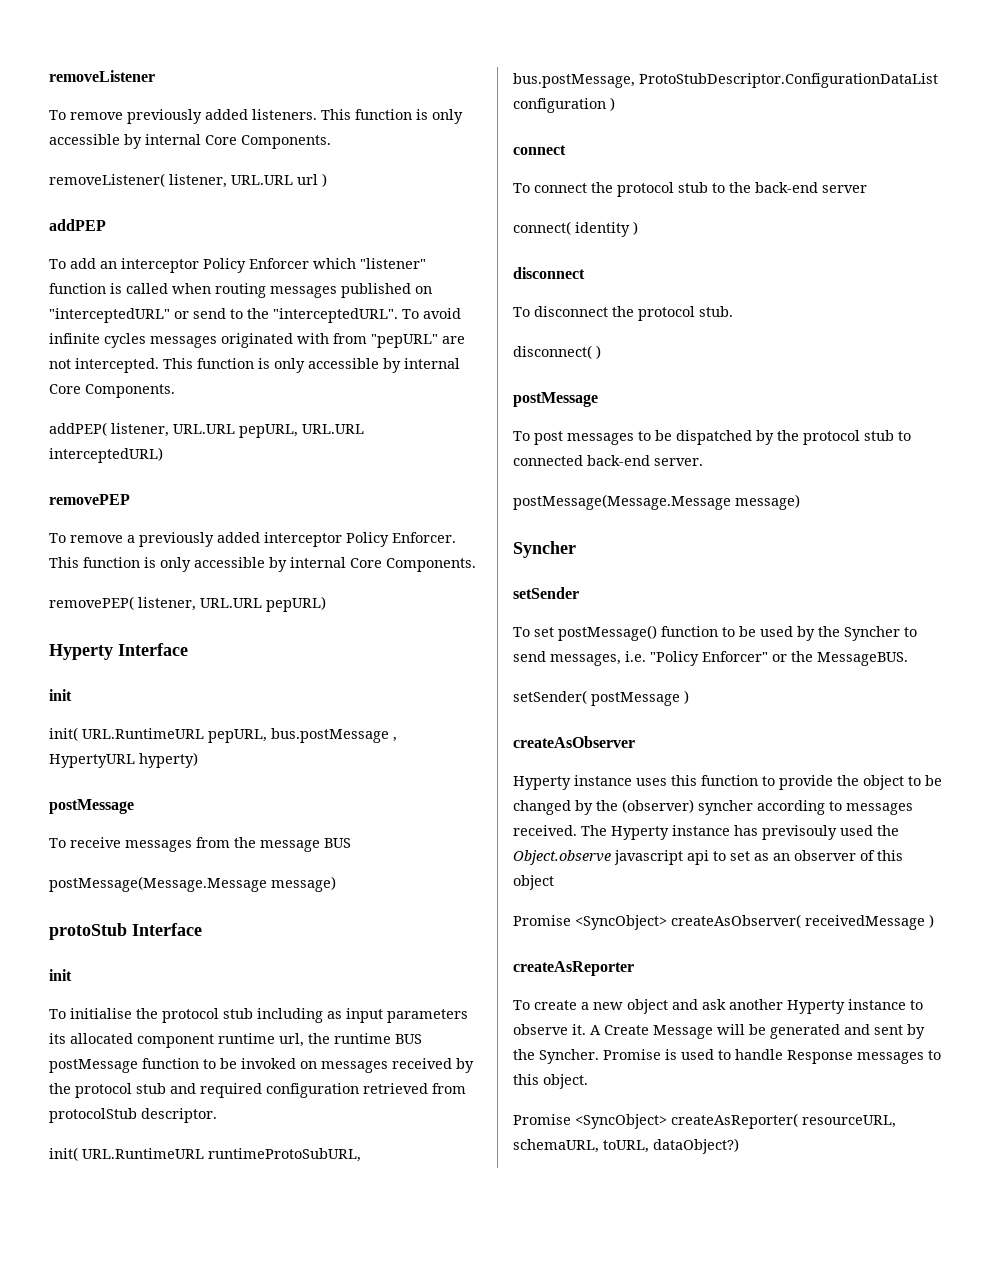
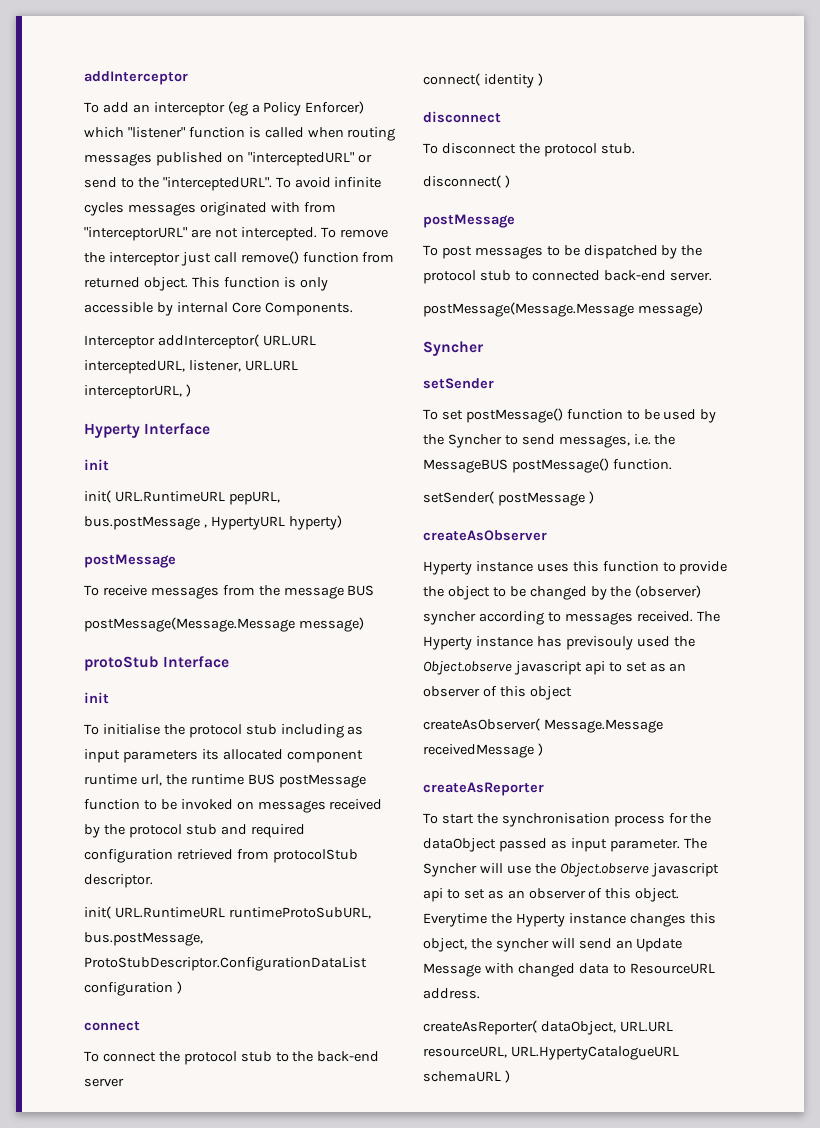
- removeListener
- To remove previously added listeners. This function is only accessible by internal Core Components.
- removeListener( listener, URL.URL url )
- addPEP
+ addInterceptor
- To add an interceptor Policy Enforcer which "listener" function is called when routing messages published on "interceptedURL" or send to the "interceptedURL".
+ To add an interceptor (eg a Policy Enforcer) which "listener" function is called when routing messages published on "interceptedURL" or send to the "interceptedURL".
- To avoid infinite cycles messages originated with from "pepURL" are not intercepted. This function is only accessible by internal Core Components.
- addPEP( listener, URL.URL pepURL, URL.URL interceptedURL)
- removePEP
- To remove a previously added interceptor Policy Enforcer. This function is only accessible by internal Core Components.
- removePEP( listener, URL.URL pepURL)
+ To avoid infinite cycles messages originated with from "interceptorURL" are not intercepted. To remove the interceptor just call remove() function from returned object. This function is only accessible by internal Core Components.
+ Interceptor addInterceptor( URL.URL interceptedURL, listener, URL.URL interceptorURL, )
- To set postMessage() function to be used by the Syncher to send messages, i.e. "Policy Enforcer" or the MessageBUS.
+ To set postMessage() function to be used by the Syncher to send messages, i.e. the MessageBUS postMessage() function.
- Promise <SyncObject> createAsObserver( receivedMessage )
+ createAsObserver( Message.Message receivedMessage )
- To create a new object and ask another Hyperty instance to observe it. A Create Message will be generated and sent by the Syncher. Promise is used to handle Response messages to this object.
- Promise <SyncObject> createAsReporter( resourceURL, schemaURL, toURL, dataObject?)
+ To start the synchronisation process for the dataObject passed as input parameter. The Syncher will use the Object.observe javascript api to set as an observer of this object. Everytime the Hyperty instance changes this object, the syncher will send an Update Message with changed data to ResourceURL address.
+ createAsReporter( dataObject, URL.URL resourceURL, URL.HypertyCatalogueURL schemaURL )

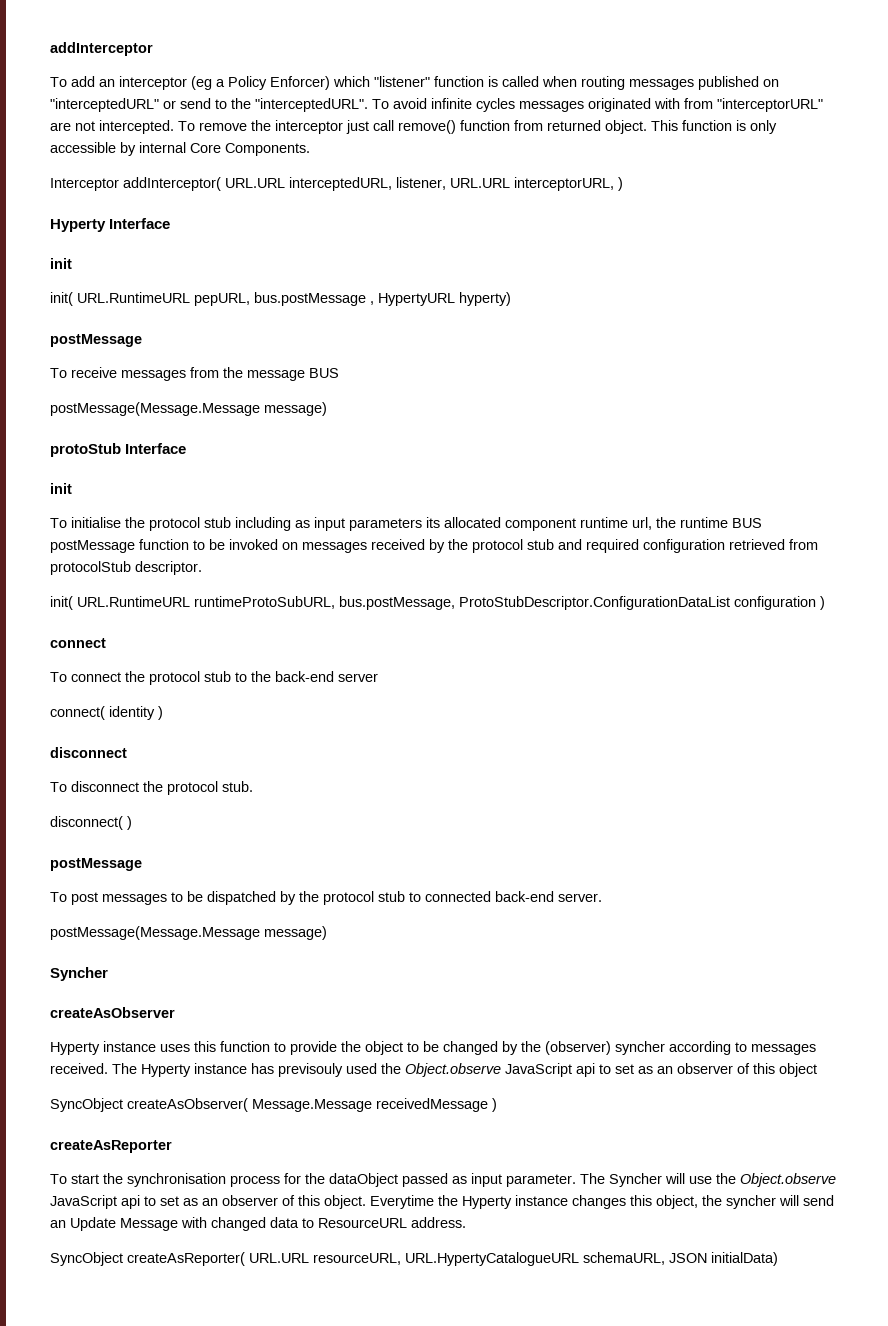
- setSender
- To set postMessage() function to be used by the Syncher to send messages, i.e. the MessageBUS postMessage() function.
- setSender( postMessage )
- The Hyperty instance has previsouly used the Object.observe javascript api to set as an observer of this object
+ The Hyperty instance has previsouly used the Object.observe JavaScript api to set as an observer of this object
- createAsObserver( Message.Message receivedMessage )
+ SyncObject createAsObserver( Message.Message receivedMessage )
- The Syncher will use the Object.observe javascript api to set as an observer of this object.
+ The Syncher will use the Object.observe JavaScript api to set as an observer of this object.
- createAsReporter( dataObject, URL.URL resourceURL, URL.HypertyCatalogueURL schemaURL )
+ SyncObject createAsReporter( URL.URL resourceURL, URL.HypertyCatalogueURL schemaURL, JSON initialData)

